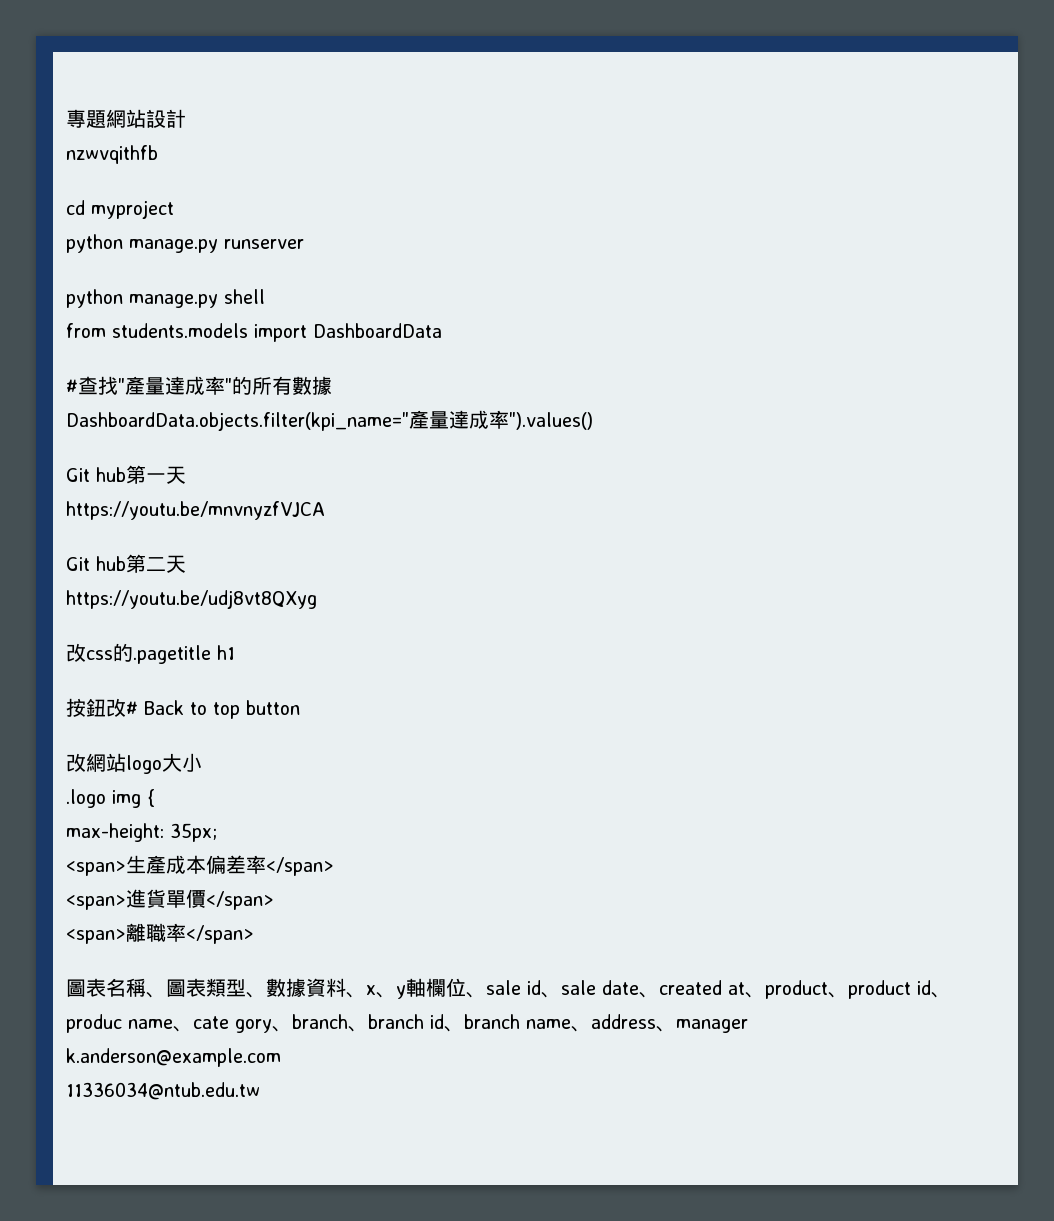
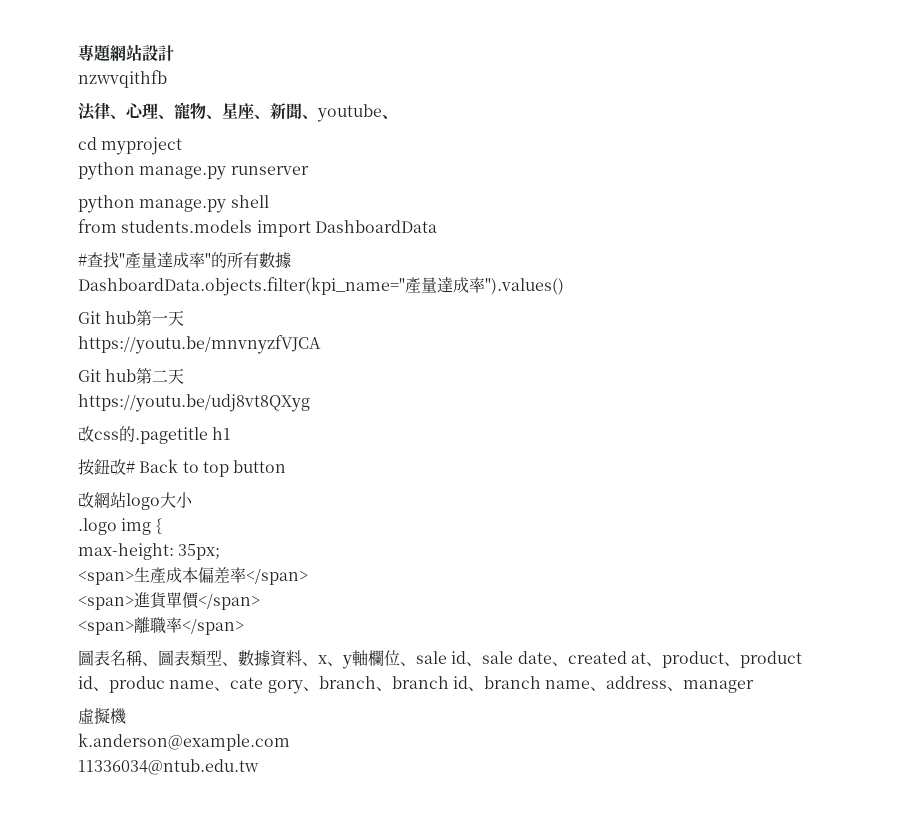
+ 法律、心理、寵物、星座、新聞、youtube、
+ 虛擬機

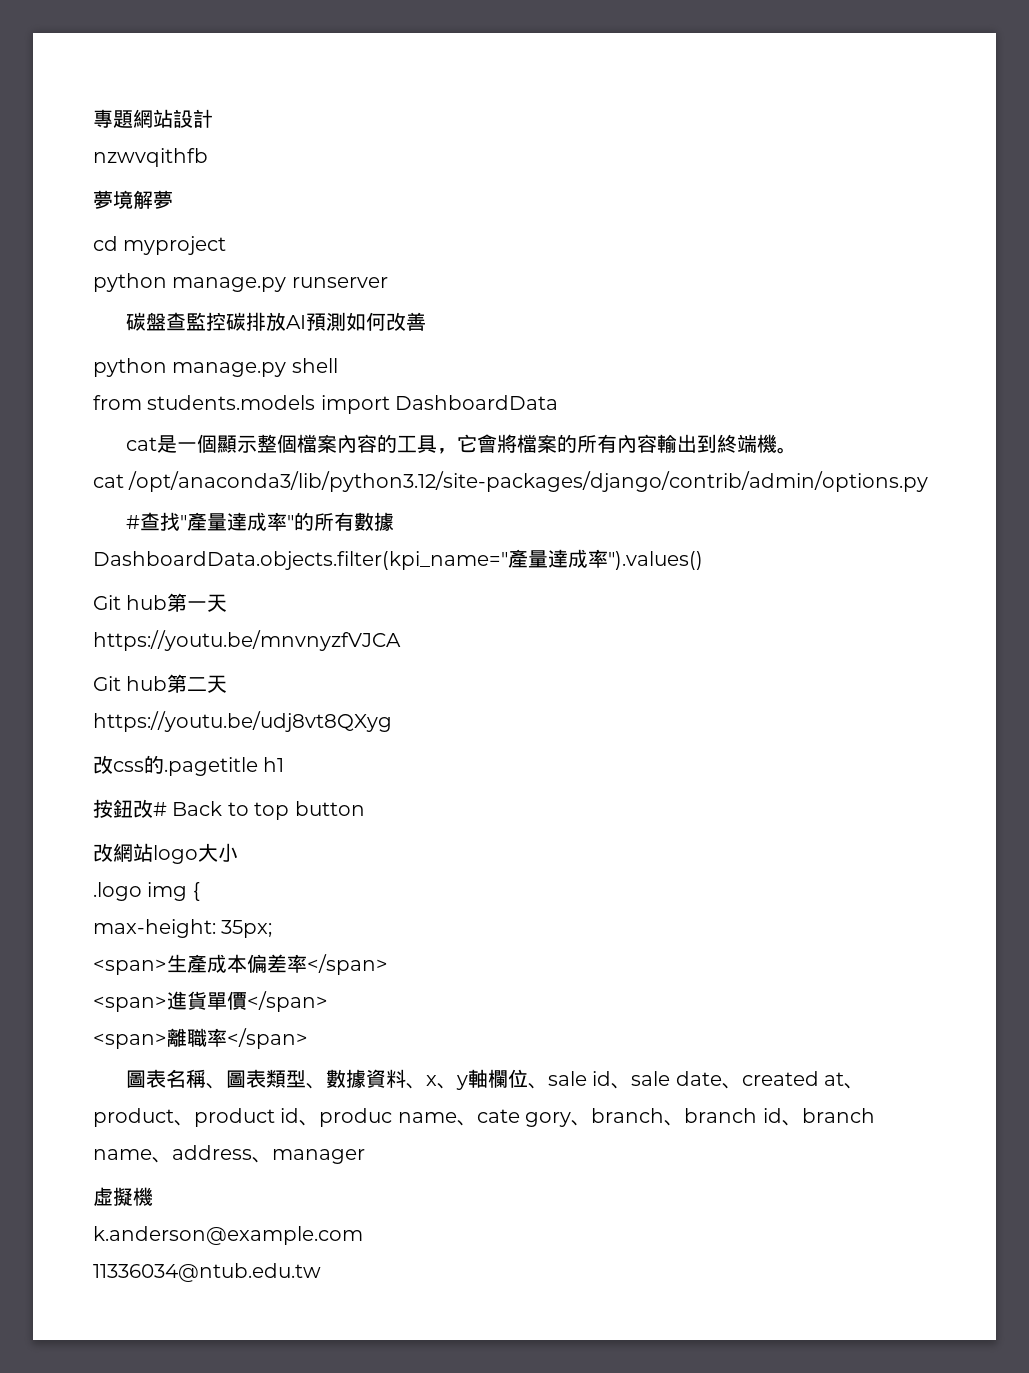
- 法律、心理、寵物、星座、新聞、youtube、
+ 夢境解夢
+ 碳盤查監控碳排放AI預測如何改善
+ cat是一個顯示整個檔案內容的工具，它會將檔案的所有內容輸出到終端機。
+ cat /opt/anaconda3/lib/python3.12/site-packages/django/contrib/admin/options.py

